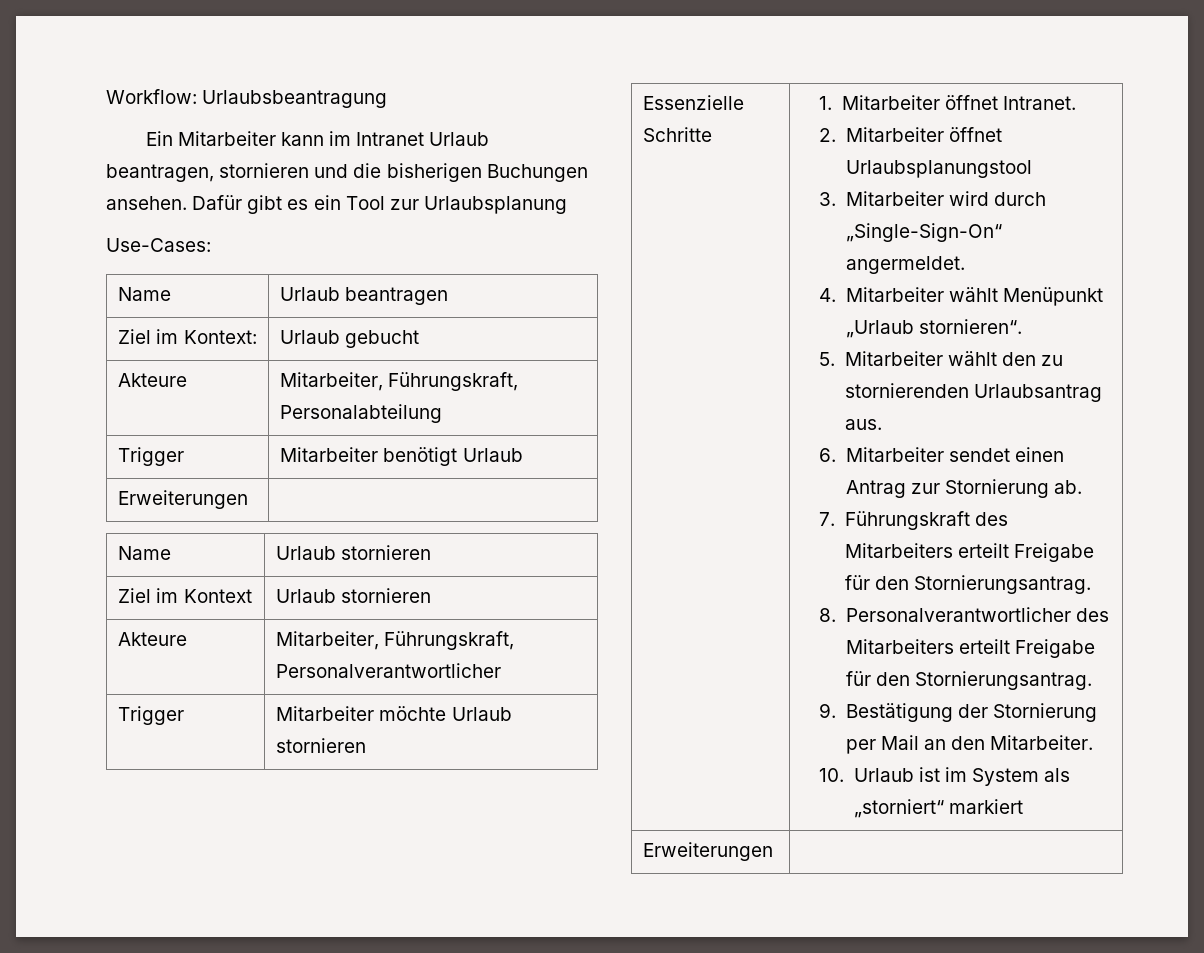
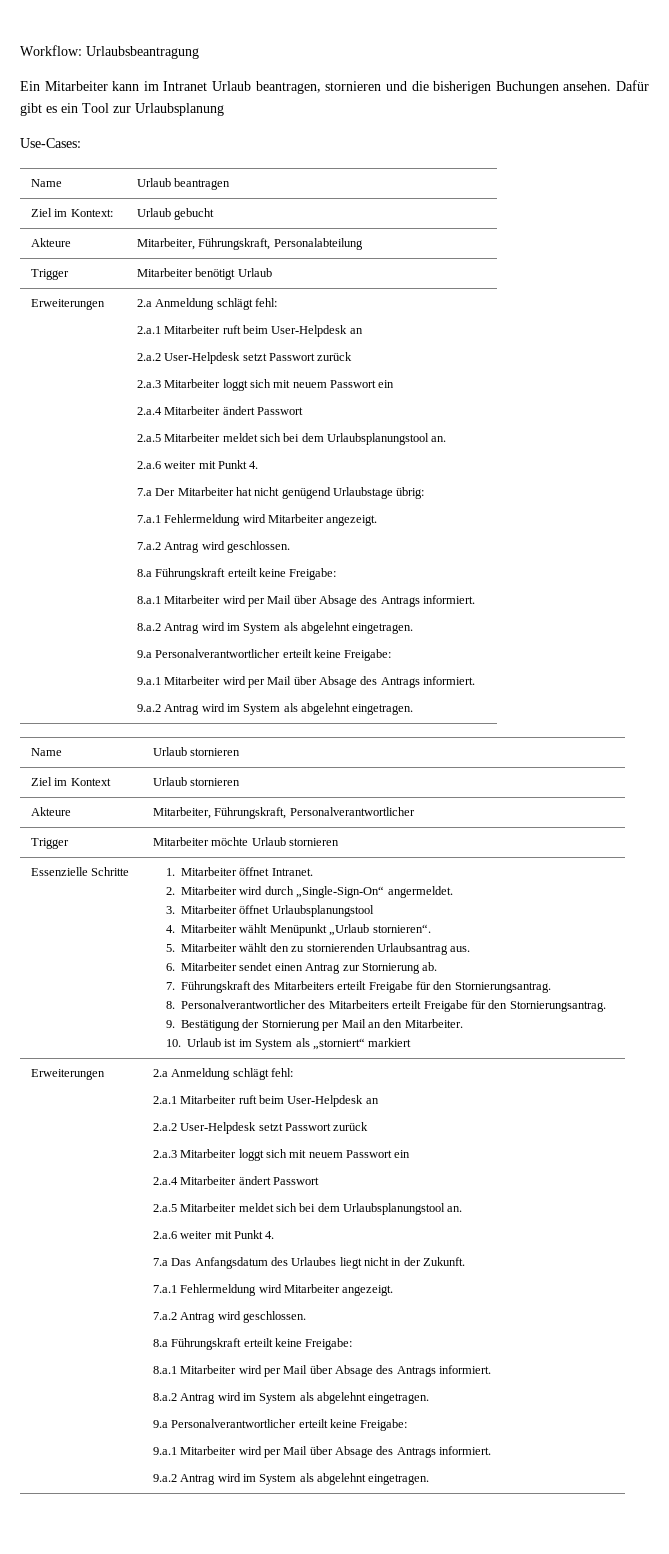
  Trigger | Mitarbeiter benötigt Urlaub
- Erweiterungen
+ Erweiterungen | 2.a Anmeldung schlägt fehl:
+ 2.a.1 Mitarbeiter ruft beim User-Helpdesk an
+ 2.a.2 User-Helpdesk setzt Passwort zurück
+ 2.a.3 Mitarbeiter loggt sich mit neuem Passwort ein
+ 2.a.4 Mitarbeiter ändert Passwort
+ 2.a.5 Mitarbeiter meldet sich bei dem Urlaubsplanungstool an.
+ 2.a.6 weiter mit Punkt 4.
+ 7.a Der Mitarbeiter hat nicht genügend Urlaubstage übrig:
+ 7.a.1 Fehlermeldung wird Mitarbeiter angezeigt.
+ 7.a.2 Antrag wird geschlossen.
+ 8.a Führungskraft erteilt keine Freigabe:
+ 8.a.1 Mitarbeiter wird per Mail über Absage des Antrags informiert.
+ 8.a.2 Antrag wird im System als abgelehnt eingetragen.
+ 9.a Personalverantwortlicher erteilt keine Freigabe:
+ 9.a.1 Mitarbeiter wird per Mail über Absage des Antrags informiert.
+ 9.a.2 Antrag wird im System als abgelehnt eingetragen.
- 2. Mitarbeiter öffnet Urlaubsplanungstool
- 3. Mitarbeiter wird durch „Single-Sign-On“ angermeldet.
+ 2. Mitarbeiter wird durch „Single-Sign-On“ angermeldet.
+ 3. Mitarbeiter öffnet Urlaubsplanungstool
  10. Urlaub ist im System als „storniert“ markiert
- Erweiterungen
+ Erweiterungen | 2.a Anmeldung schlägt fehl:
+ 2.a.1 Mitarbeiter ruft beim User-Helpdesk an
+ 2.a.2 User-Helpdesk setzt Passwort zurück
+ 2.a.3 Mitarbeiter loggt sich mit neuem Passwort ein
+ 2.a.4 Mitarbeiter ändert Passwort
+ 2.a.5 Mitarbeiter meldet sich bei dem Urlaubsplanungstool an.
+ 2.a.6 weiter mit Punkt 4.
+ 7.a Das Anfangsdatum des Urlaubes liegt nicht in der Zukunft.
+ 7.a.1 Fehlermeldung wird Mitarbeiter angezeigt.
+ 7.a.2 Antrag wird geschlossen.
+ 8.a Führungskraft erteilt keine Freigabe:
+ 8.a.1 Mitarbeiter wird per Mail über Absage des Antrags informiert.
+ 8.a.2 Antrag wird im System als abgelehnt eingetragen.
+ 9.a Personalverantwortlicher erteilt keine Freigabe:
+ 9.a.1 Mitarbeiter wird per Mail über Absage des Antrags informiert.
+ 9.a.2 Antrag wird im System als abgelehnt eingetragen.

